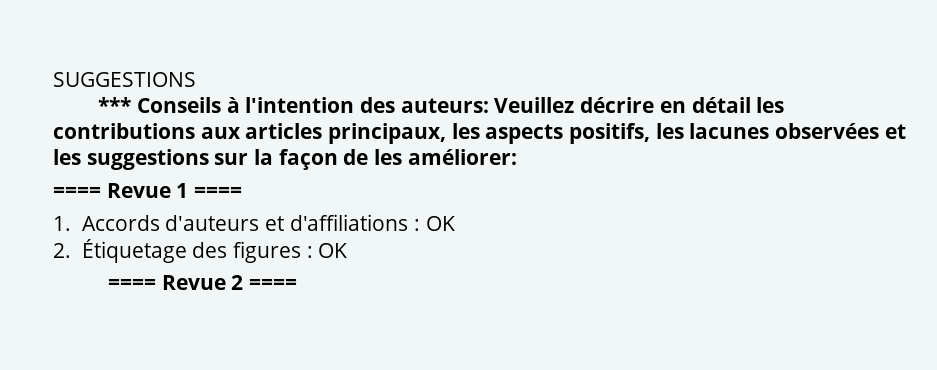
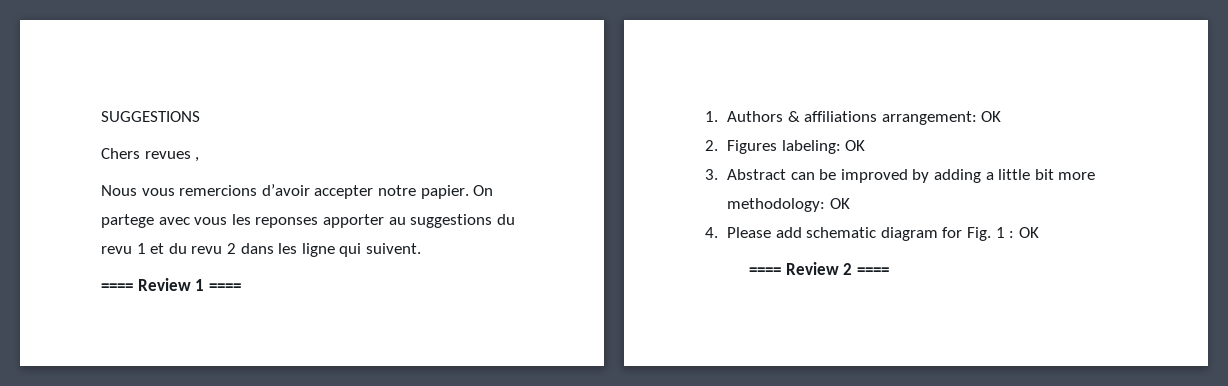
- *** Conseils à l'intention des auteurs: Veuillez décrire en détail les contributions aux articles principaux, les aspects positifs, les lacunes observées et les suggestions sur la façon de les améliorer:
- ==== Revue 1 ====
+ Chers revues ,
+ Nous vous remercions d’avoir accepter notre papier. On partege avec vous les reponses apporter au suggestions du revu 1 et du revu 2 dans les ligne qui suivent.
+ ==== Review 1 ====
- 1. Accords d'auteurs et d'affiliations : OK
- 2. Étiquetage des figures : OK
+ 1. Authors & affiliations arrangement: OK
+ 2. Figures labeling: OK
+ 3. Abstract can be improved by adding a little bit more methodology: OK
+ 4. Please add schematic diagram for Fig. 1 : OK
- ==== Revue 2 ====
+ ==== Review 2 ====

